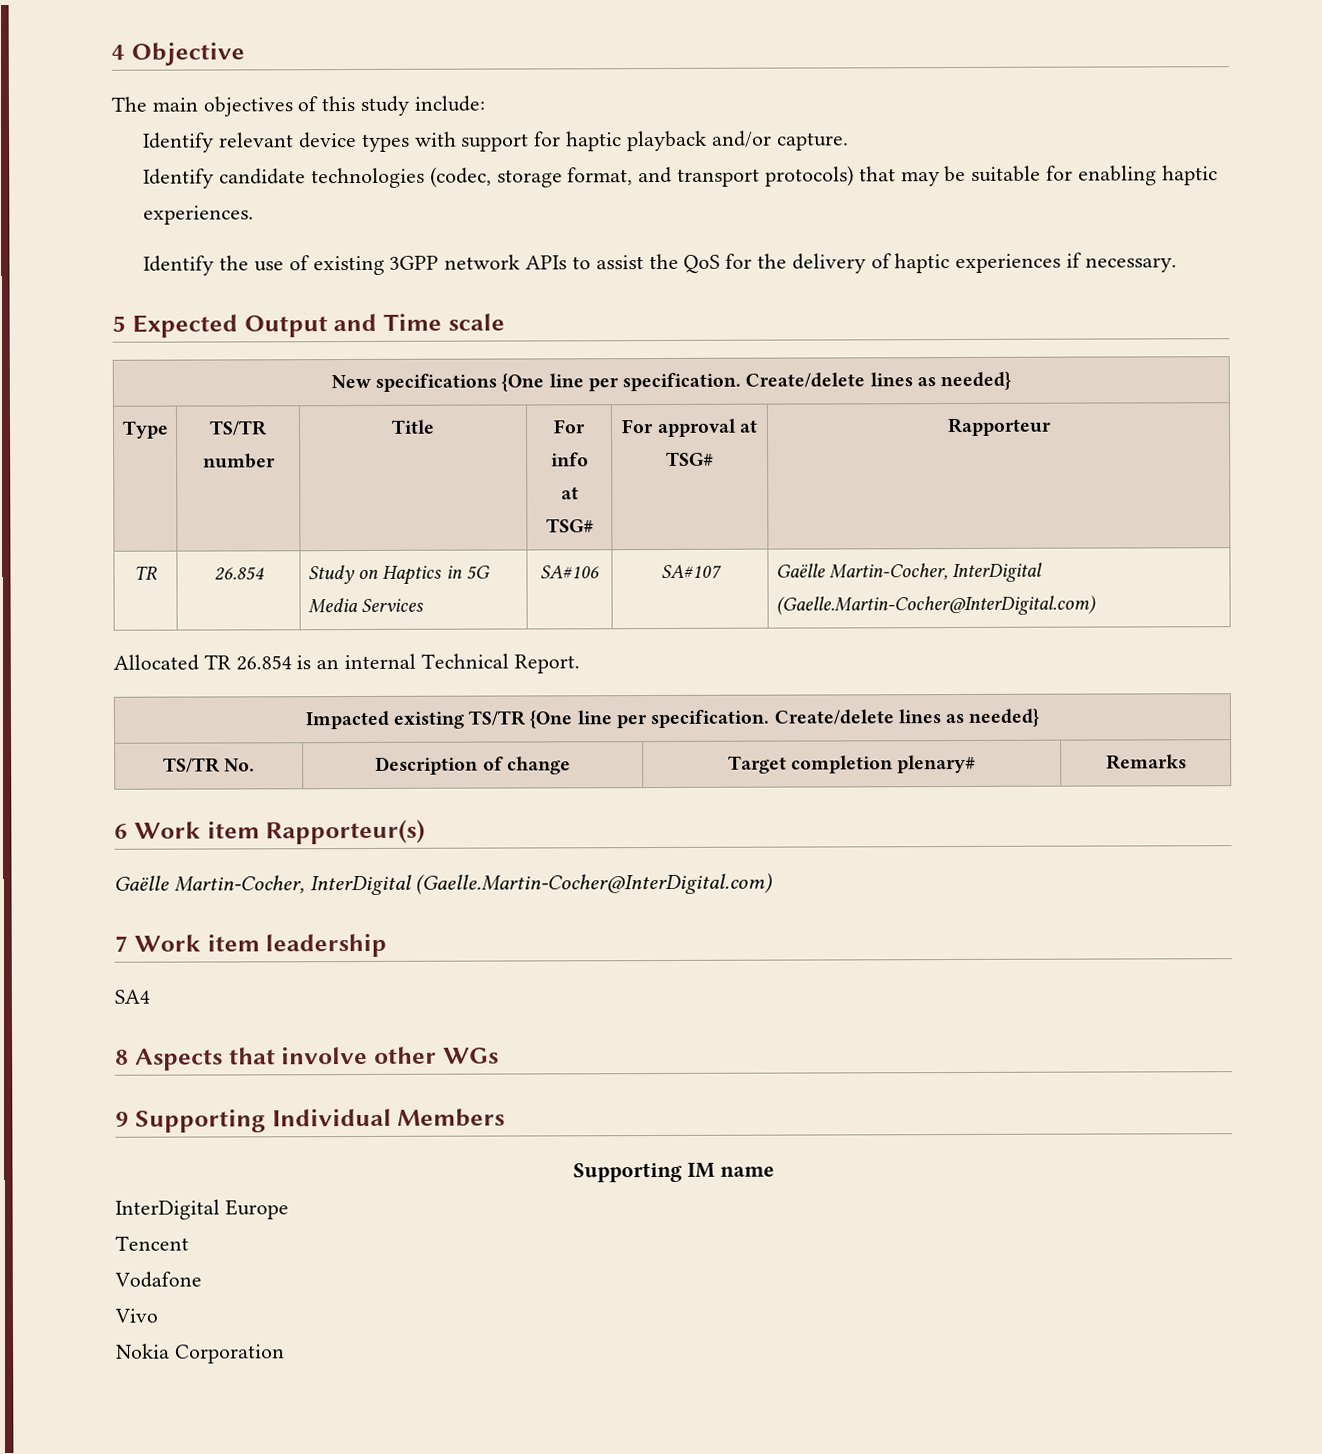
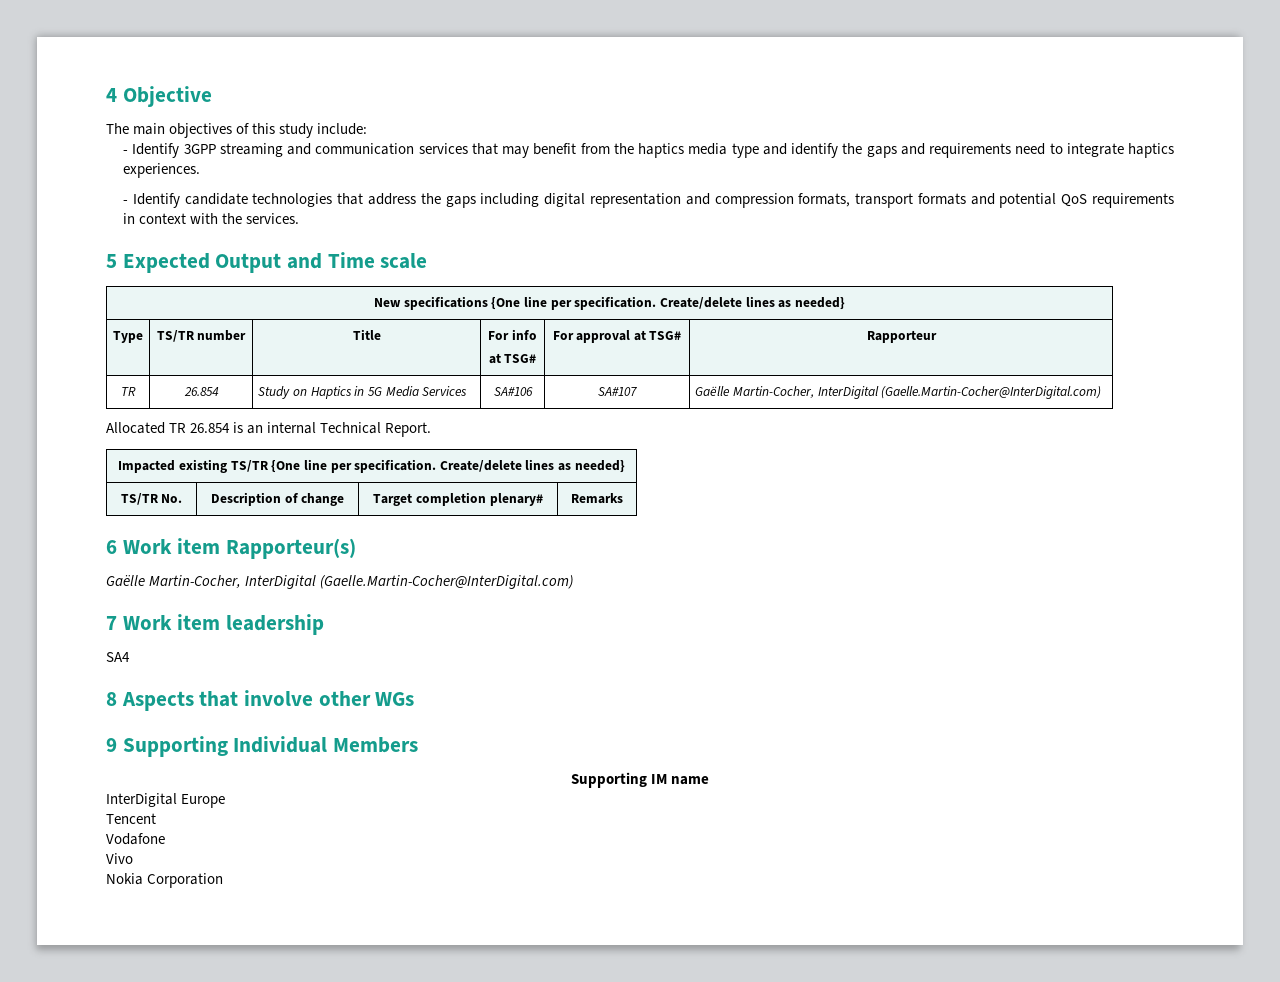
- Identify relevant device types with support for haptic playback and/or capture.
- Identify candidate technologies (codec, storage format, and transport protocols) that may be suitable for enabling haptic experiences.
- Identify the use of existing 3GPP network APIs to assist the QoS for the delivery of haptic experiences if necessary.
+ - Identify 3GPP streaming and communication services that may benefit from the haptics media type and identify the gaps and requirements need to integrate haptics experiences.
+ - Identify candidate technologies that address the gaps including digital representation and compression formats, transport formats and potential QoS requirements in context with the services.

